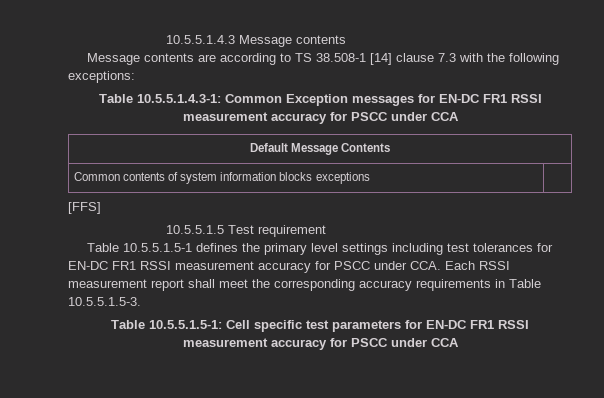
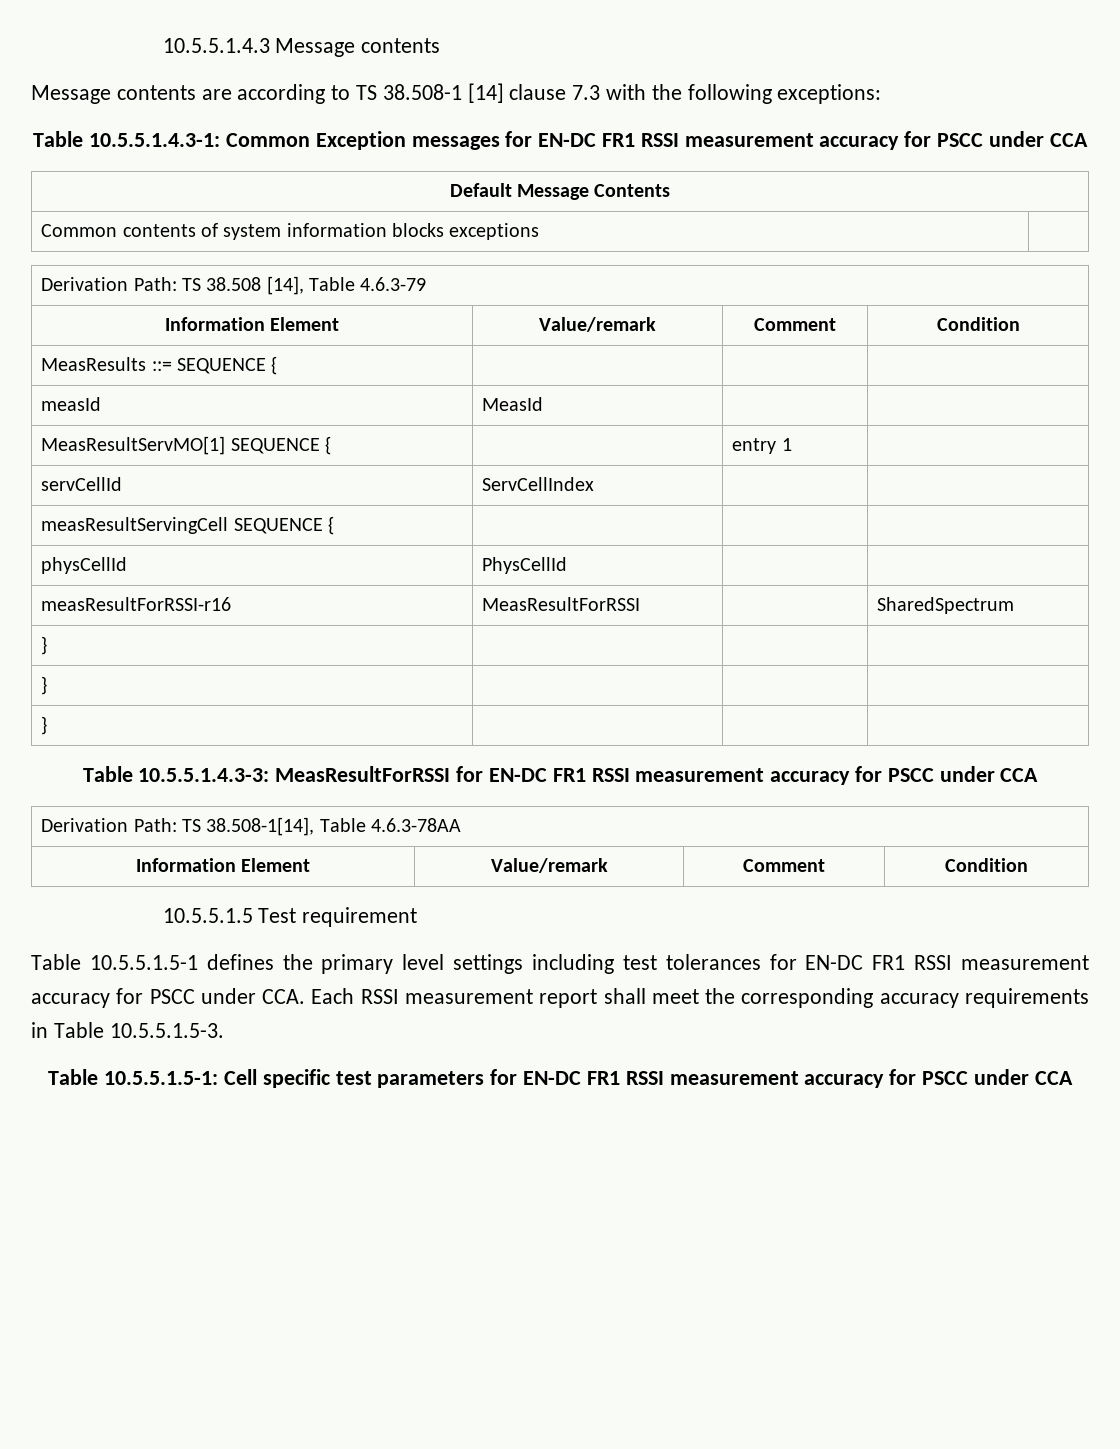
- [FFS]
+ Derivation Path: TS 38.508 [14], Table 4.6.3-79
+ Information Element | Value/remark | Comment | Condition
+ MeasResults ::= SEQUENCE { | | |
+ measId | MeasId | |
+ MeasResultServMO[1] SEQUENCE { | | entry 1 |
+ servCellId | ServCellIndex | |
+ measResultServingCell SEQUENCE { | | |
+ physCellId | PhysCellId | |
+ measResultForRSSI-r16 | MeasResultForRSSI | | SharedSpectrum
+ } | | |
+ } | | |
+ } | | |
+ Table 10.5.5.1.4.3-3: MeasResultForRSSI for EN-DC FR1 RSSI measurement accuracy for PSCC under CCA
+ Derivation Path: TS 38.508-1[14], Table 4.6.3-78AA
+ Information Element | Value/remark | Comment | Condition

